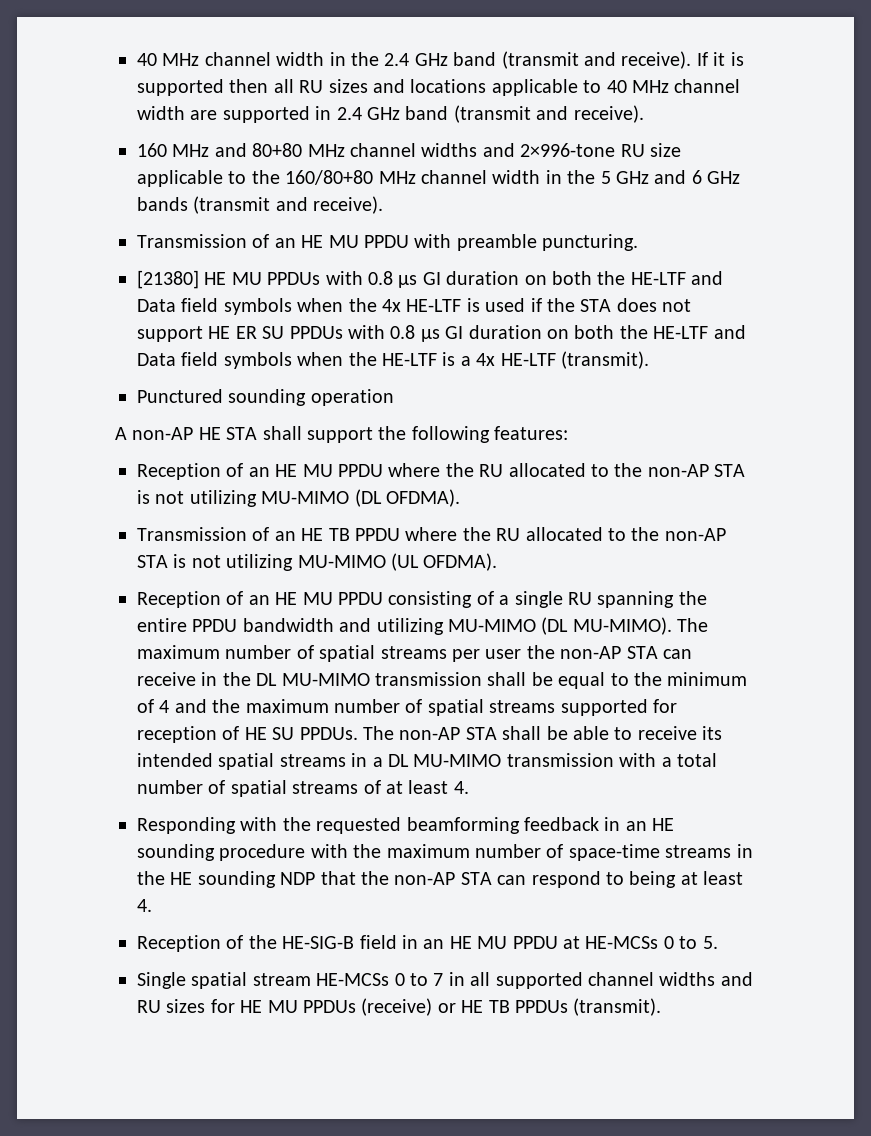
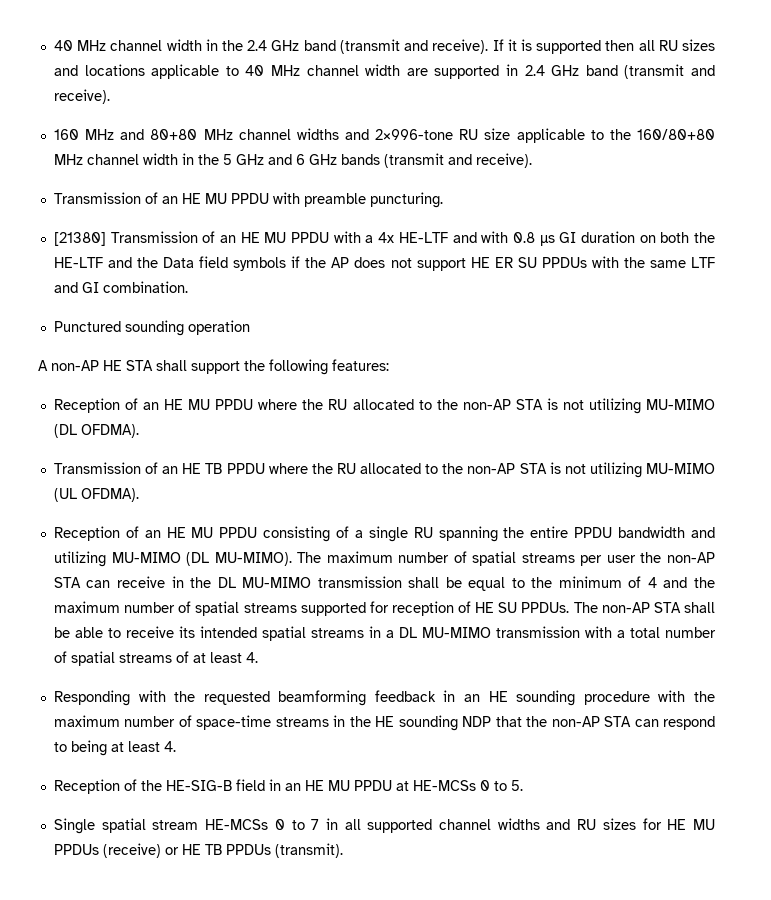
- [21380] HE MU PPDUs with 0.8 µs GI duration on both the HE-LTF and Data field symbols when the 4x HE-LTF is used if the STA does not support HE ER SU PPDUs with 0.8 µs GI duration on both the HE-LTF and Data field symbols when the HE-LTF is a 4x HE-LTF (transmit).
+ [21380] Transmission of an HE MU PPDU with a 4x HE-LTF and with 0.8 µs GI duration on both the HE-LTF and the Data field symbols if the AP does not support HE ER SU PPDUs with the same LTF and GI combination.

